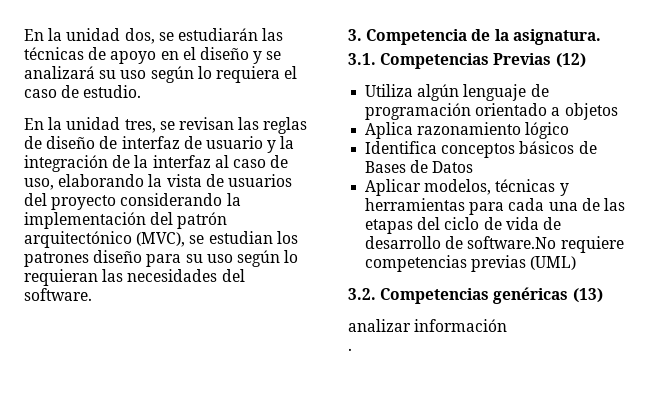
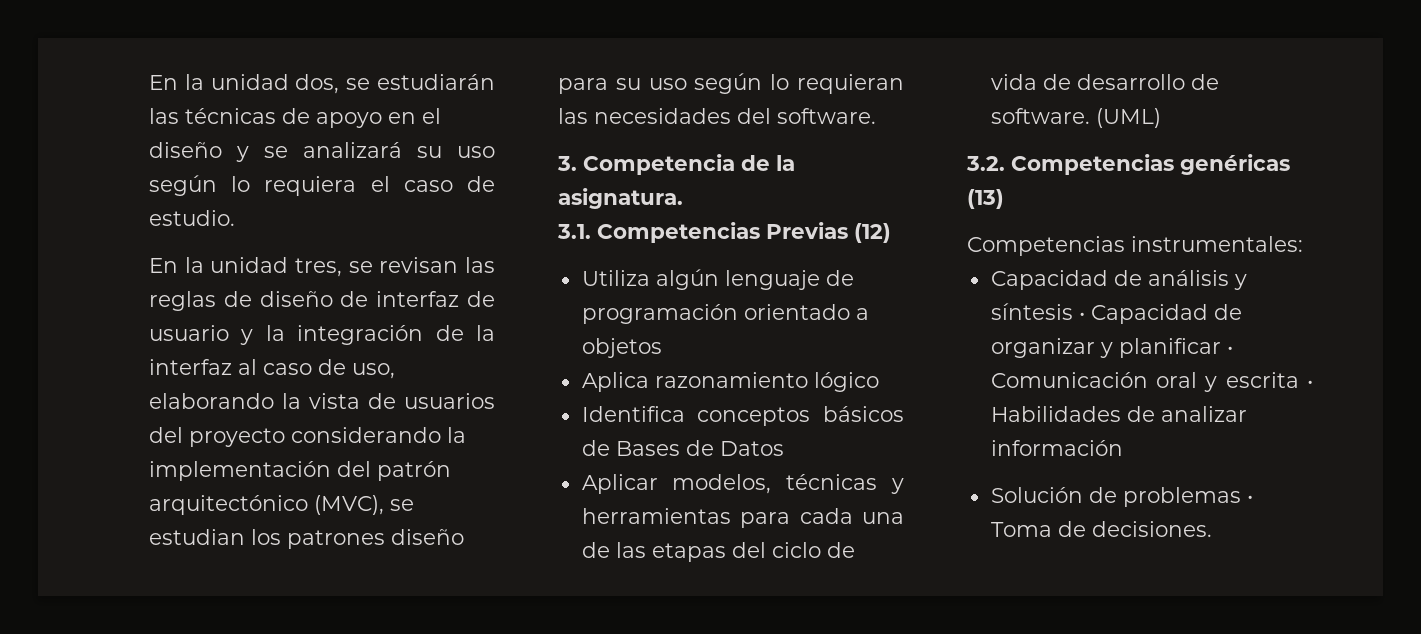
- Aplicar modelos, técnicas y herramientas para cada una de las etapas del ciclo de vida de desarrollo de software.No requiere competencias previas (UML)
+ Aplicar modelos, técnicas y herramientas para cada una de las etapas del ciclo de vida de desarrollo de software. (UML)
- analizar información
- .
+ Competencias instrumentales:
+ Capacidad de análisis y síntesis • Capacidad de organizar y planificar • Comunicación oral y escrita • Habilidades de analizar información
+ Solución de problemas • Toma de decisiones.

